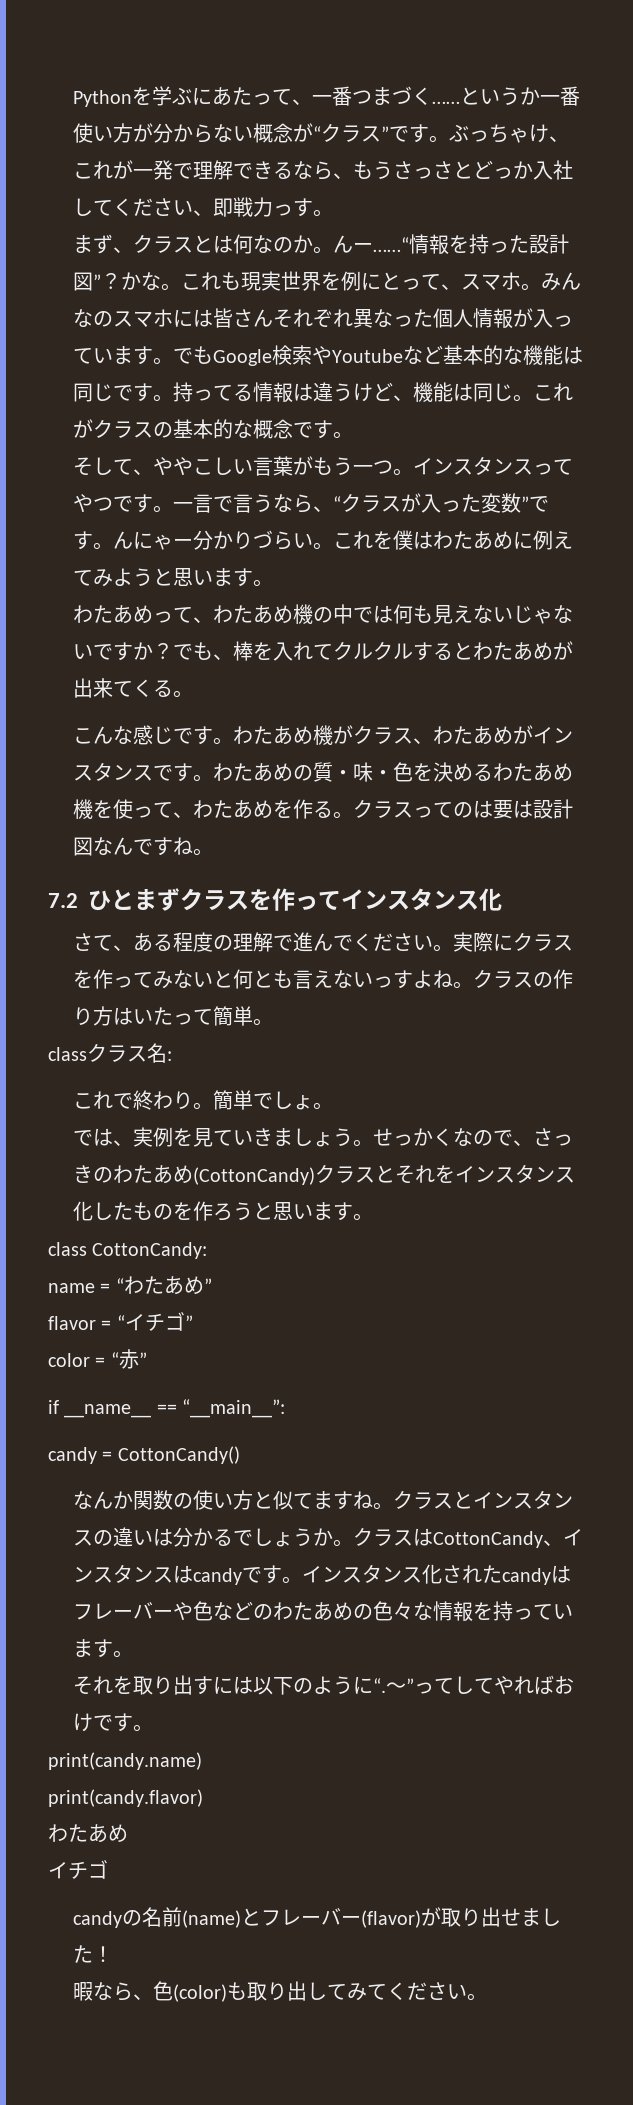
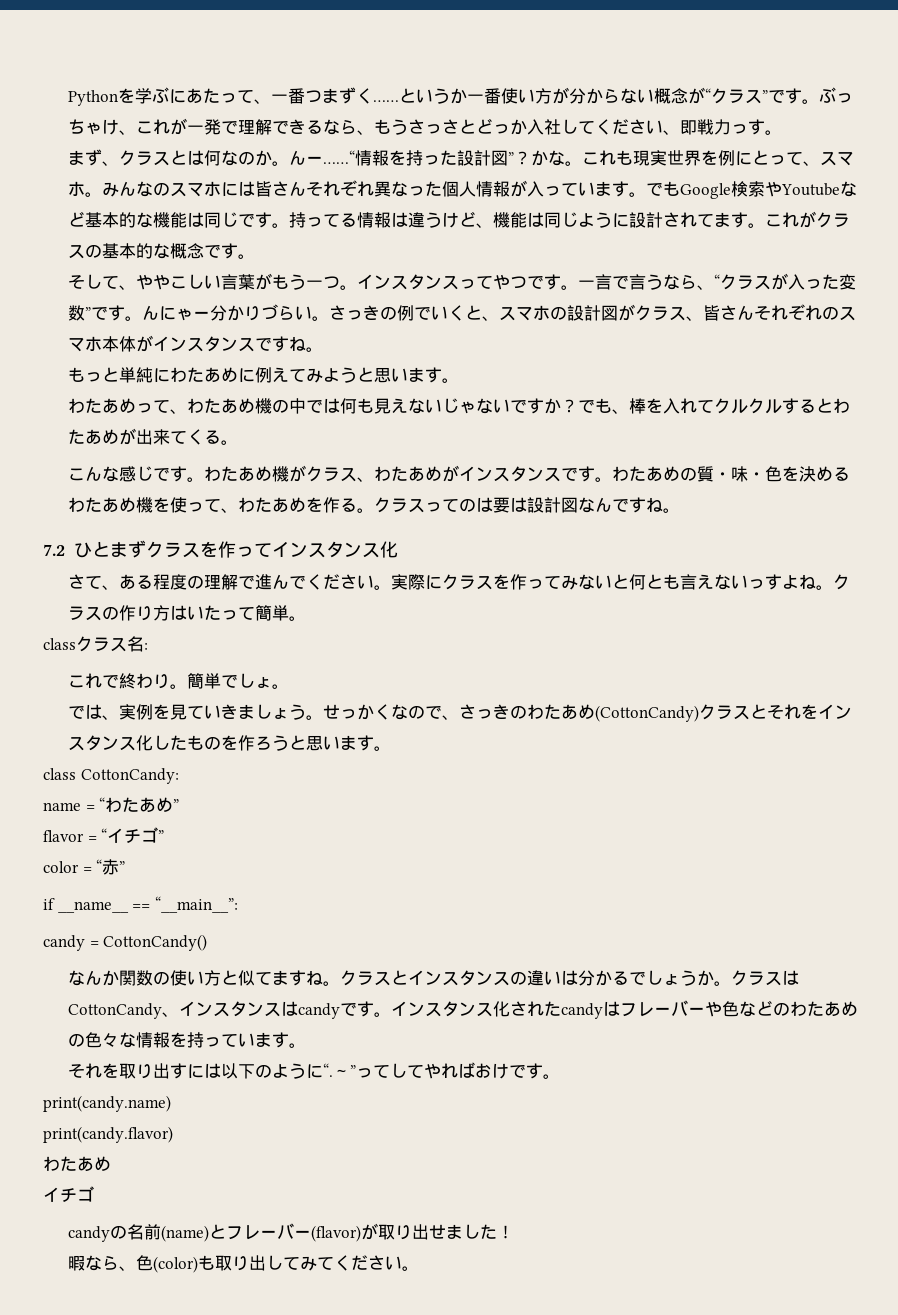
- Pythonを学ぶにあたって、一番つまづく……
+ Pythonを学ぶにあたって、一番つまずく……
- 持ってる情報は違うけど、機能は同じ。
+ 持ってる情報は違うけど、機能は同じように設計されてます。
- これを僕はわたあめに例えてみようと思います。
+ さっきの例でいくと、スマホの設計図がクラス、皆さんそれぞれのスマホ本体がインスタンスですね。
+ もっと単純にわたあめに例えてみようと思います。

